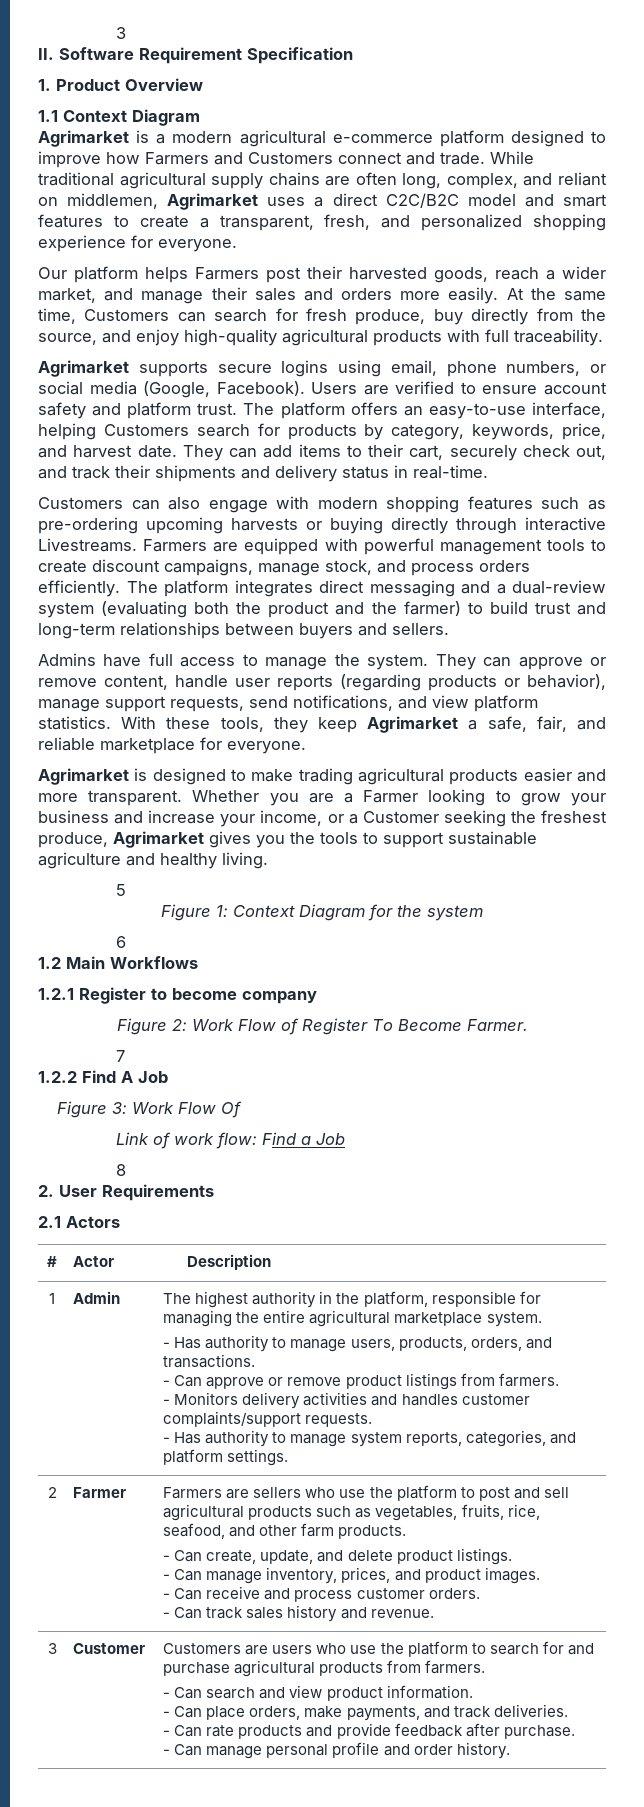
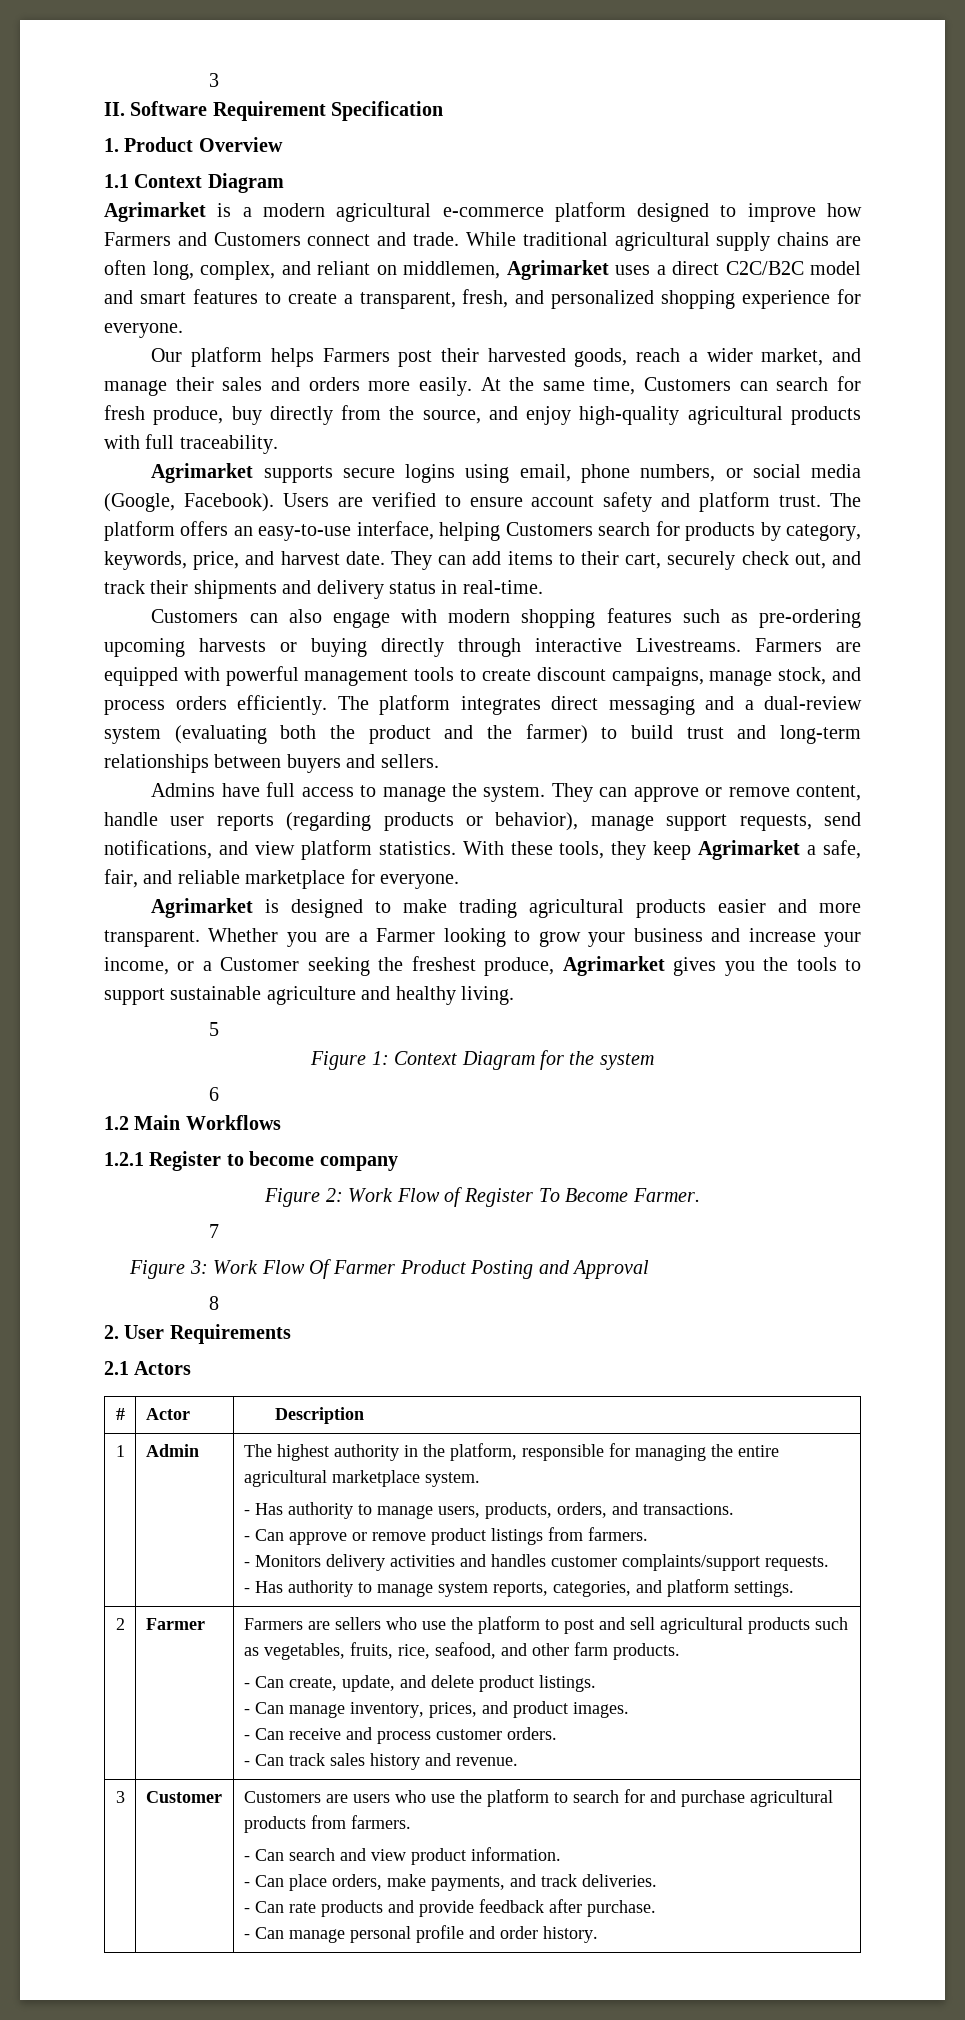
- 1.2.2 Find A Job
- Figure 3: Work Flow Of
- Link of work flow: Find a Job
+ Figure 3: Work Flow Of Farmer Product Posting and Approval

